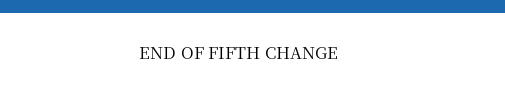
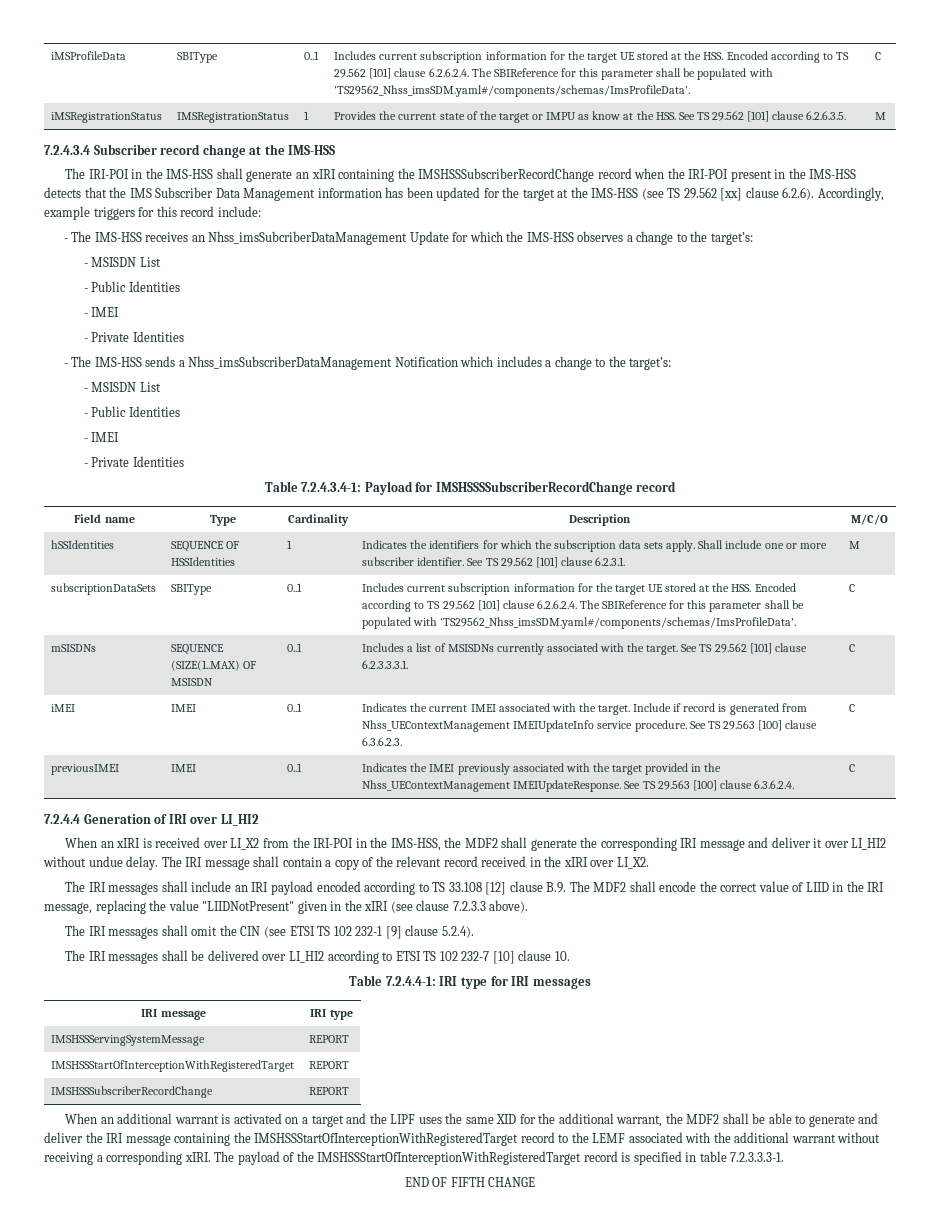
+ iMSProfileData | SBIType | 0..1 | Includes current subscription information for the target UE stored at the HSS. Encoded according to TS 29.562 [101] clause 6.2.6.2.4. The SBIReference for this parameter shall be populated with 'TS29562_Nhss_imsSDM.yaml#/components/schemas/ImsProfileData'. | C
+ iMSRegistrationStatus | IMSRegistrationStatus | 1 | Provides the current state of the target or IMPU as know at the HSS. See TS 29.562 [101] clause 6.2.6.3.5. | M
+ 7.2.4.3.4 Subscriber record change at the IMS-HSS
+ The IRI-POI in the IMS-HSS shall generate an xIRI containing the IMSHSSSubscriberRecordChange record when the IRI-POI present in the IMS-HSS detects that the IMS Subscriber Data Management information has been updated for the target at the IMS-HSS (see TS 29.562 [xx] clause 6.2.6). Accordingly, example triggers for this record include:
+ - The IMS-HSS receives an Nhss_imsSubcriberDataManagement Update for which the IMS-HSS observes a change to the target’s:
+ - MSISDN List
+ - Public Identities
+ - IMEI
+ - Private Identities
+ - The IMS-HSS sends a Nhss_imsSubscriberDataManagement Notification which includes a change to the target’s:
+ - MSISDN List
+ - Public Identities
+ - IMEI
+ - Private Identities
+ Table 7.2.4.3.4-1: Payload for IMSHSSSSubscriberRecordChange record
+ Field name | Type | Cardinality | Description | M/C/O
+ hSSIdentities | SEQUENCE OF HSSIdentities | 1 | Indicates the identifiers for which the subscription data sets apply. Shall include one or more subscriber identifier. See TS 29.562 [101] clause 6.2.3.1. | M
+ subscriptionDataSets | SBIType | 0..1 | Includes current subscription information for the target UE stored at the HSS. Encoded according to TS 29.562 [101] clause 6.2.6.2.4. The SBIReference for this parameter shall be populated with 'TS29562_Nhss_imsSDM.yaml#/components/schemas/ImsProfileData'. | C
+ mSISDNs | SEQUENCE (SIZE(1..MAX) OF MSISDN | 0..1 | Includes a list of MSISDNs currently associated with the target. See TS 29.562 [101] clause 6.2.3.3.3.1. | C
+ iMEI | IMEI | 0..1 | Indicates the current IMEI associated with the target. Include if record is generated from Nhss_UEContextManagement IMEIUpdateInfo service procedure. See TS 29.563 [100] clause 6.3.6.2.3. | C
+ previousIMEI | IMEI | 0..1 | Indicates the IMEI previously associated with the target provided in the Nhss_UEContextManagement IMEIUpdateResponse. See TS 29.563 [100] clause 6.3.6.2.4. | C
+ 7.2.4.4 Generation of IRI over LI_HI2
+ When an xIRI is received over LI_X2 from the IRI-POI in the IMS-HSS, the MDF2 shall generate the corresponding IRI message and deliver it over LI_HI2 without undue delay. The IRI message shall contain a copy of the relevant record received in the xIRI over LI_X2.
+ The IRI messages shall include an IRI payload encoded according to TS 33.108 [12] clause B.9. The MDF2 shall encode the correct value of LIID in the IRI message, replacing the value "LIIDNotPresent" given in the xIRI (see clause 7.2.3.3 above).
+ The IRI messages shall omit the CIN (see ETSI TS 102 232-1 [9] clause 5.2.4).
+ The IRI messages shall be delivered over LI_HI2 according to ETSI TS 102 232-7 [10] clause 10.
+ Table 7.2.4.4-1: IRI type for IRI messages
+ IRI message | IRI type
+ IMSHSSServingSystemMessage | REPORT
+ IMSHSSStartOfInterceptionWithRegisteredTarget | REPORT
+ IMSHSSSubscriberRecordChange | REPORT
+ When an additional warrant is activated on a target and the LIPF uses the same XID for the additional warrant, the MDF2 shall be able to generate and deliver the IRI message containing the IMSHSSStartOfInterceptionWithRegisteredTarget record to the LEMF associated with the additional warrant without receiving a corresponding xIRI. The payload of the IMSHSSStartOfInterceptionWithRegisteredTarget record is specified in table 7.2.3.3.3-1.

